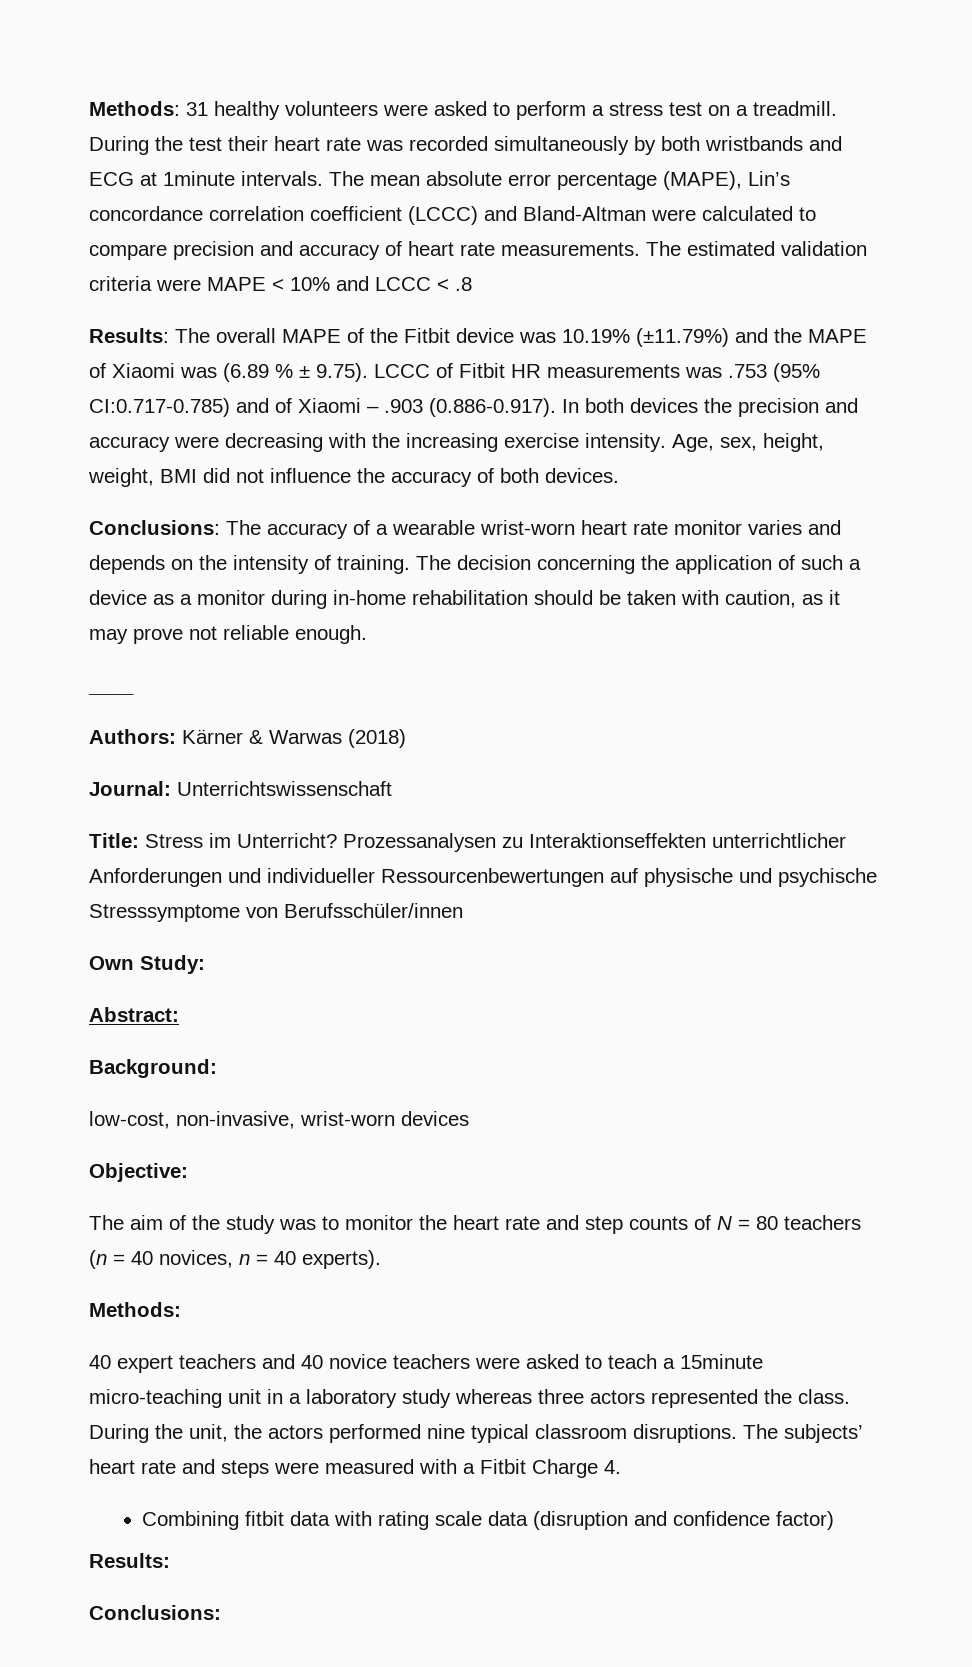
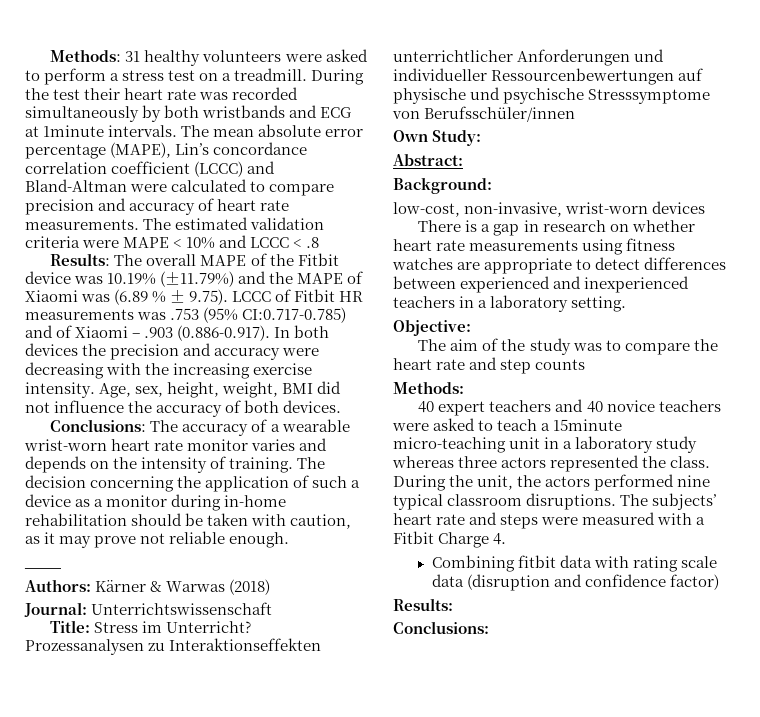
+ There is a gap in research on whether heart rate measurements using fitness watches are appropriate to detect differences between experienced and inexperienced teachers in a laboratory setting.
- The aim of the study was to monitor the heart rate and step counts of N = 80 teachers (n = 40 novices, n = 40 experts).
+ The aim of the study was to compare the heart rate and step counts

